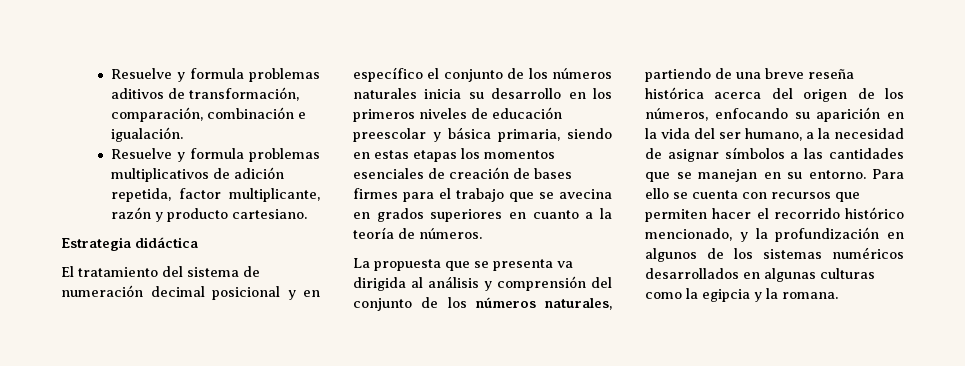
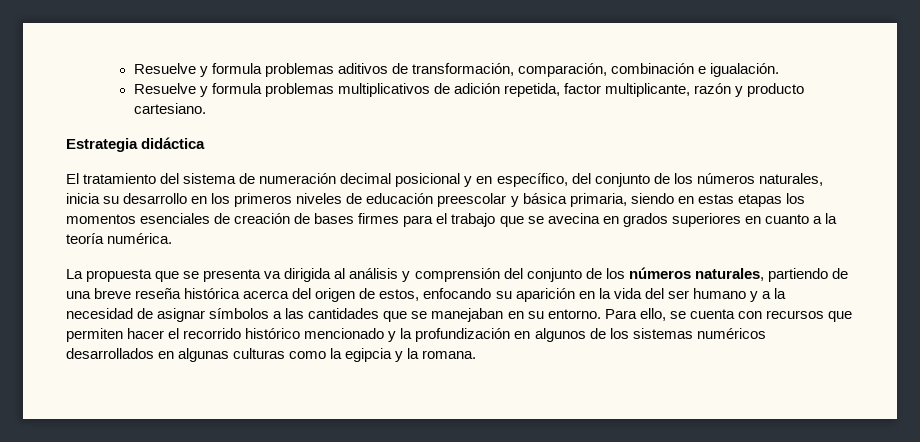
- El tratamiento del sistema de numeración decimal posicional y en específico el conjunto de los números naturales inicia su desarrollo en los primeros niveles de educación preescolar y básica primaria, siendo en estas etapas los momentos esenciales de creación de bases firmes para el trabajo que se avecina en grados superiores en cuanto a la teoría de números.
+ El tratamiento del sistema de numeración decimal posicional y en específico, del conjunto de los números naturales, inicia su desarrollo en los primeros niveles de educación preescolar y básica primaria, siendo en estas etapas los momentos esenciales de creación de bases firmes para el trabajo que se avecina en grados superiores en cuanto a la teoría numérica.
- La propuesta que se presenta va dirigida al análisis y comprensión del conjunto de los números naturales, partiendo de una breve reseña histórica acerca del origen de los números, enfocando su aparición en la vida del ser humano, a la necesidad de asignar símbolos a las cantidades que se manejan en su entorno.
+ La propuesta que se presenta va dirigida al análisis y comprensión del conjunto de los números naturales, partiendo de una breve reseña histórica acerca del origen de estos, enfocando su aparición en la vida del ser humano y a la necesidad de asignar símbolos a las cantidades que se manejaban en su entorno.
- Para ello se cuenta con recursos que permiten hacer el recorrido histórico mencionado, y la profundización en algunos de los sistemas numéricos desarrollados en algunas culturas como la egipcia y la romana.
+ Para ello, se cuenta con recursos que permiten hacer el recorrido histórico mencionado y la profundización en algunos de los sistemas numéricos desarrollados en algunas culturas como la egipcia y la romana.

